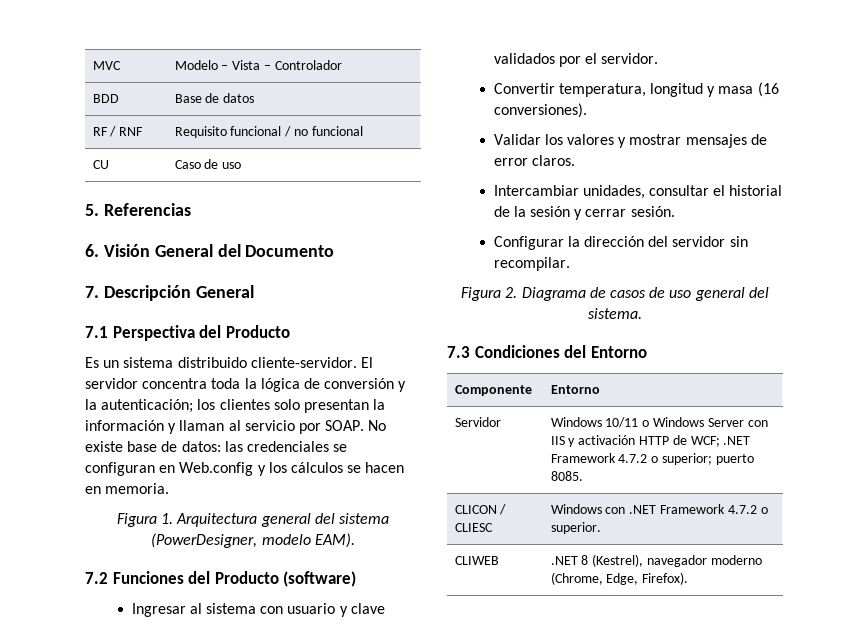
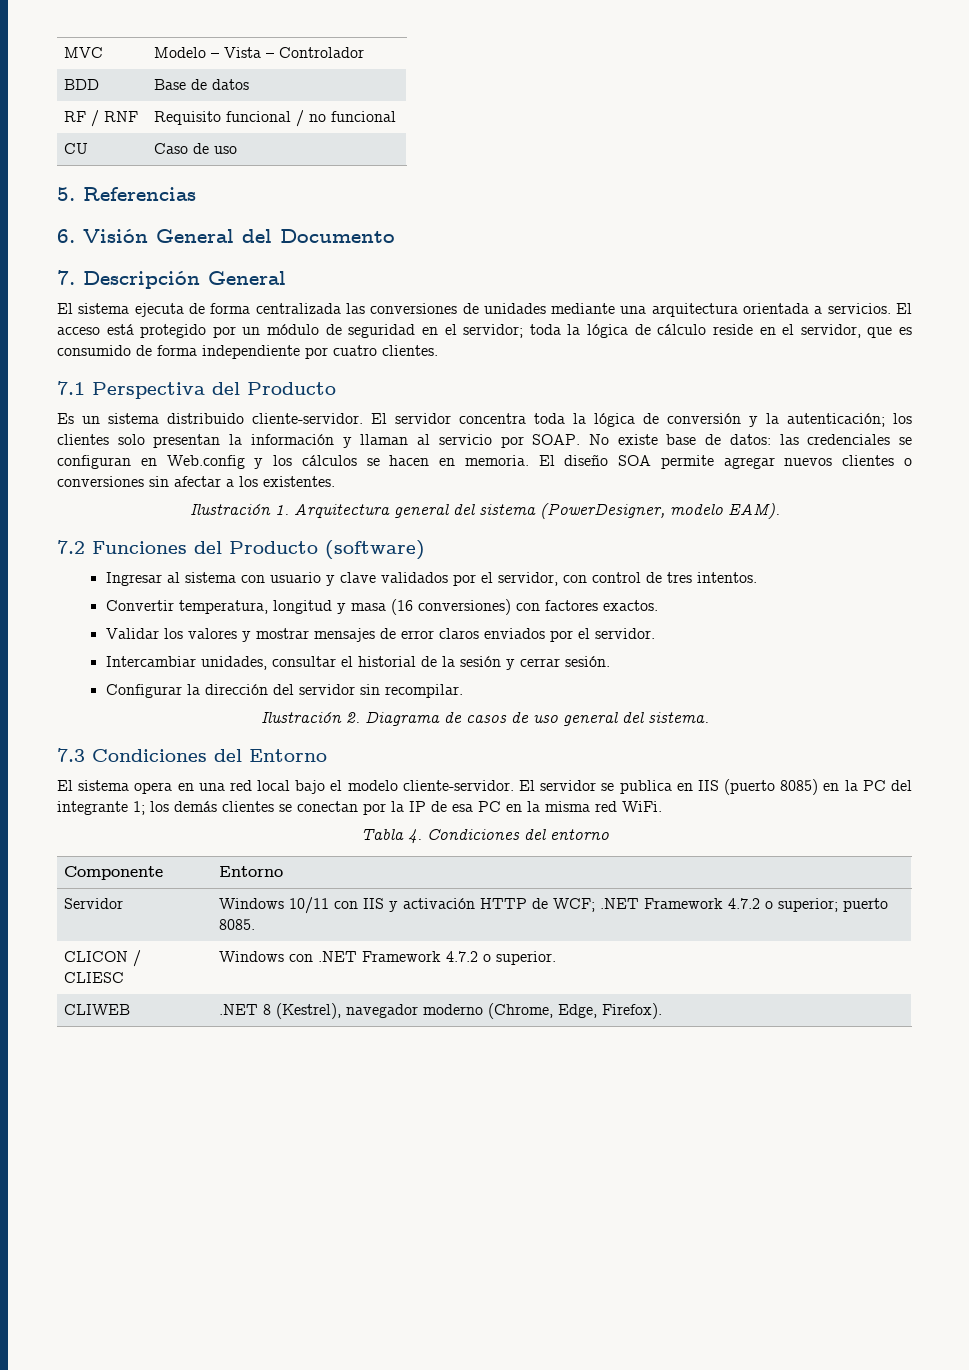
+ El sistema ejecuta de forma centralizada las conversiones de unidades mediante una arquitectura orientada a servicios. El acceso está protegido por un módulo de seguridad en el servidor; toda la lógica de cálculo reside en el servidor, que es consumido de forma independiente por cuatro clientes.
- No existe base de datos: las credenciales se configuran en Web.config y los cálculos se hacen en memoria.
- Figura 1. Arquitectura general del sistema (PowerDesigner, modelo EAM).
+ No existe base de datos: las credenciales se configuran en Web.config y los cálculos se hacen en memoria. El diseño SOA permite agregar nuevos clientes o conversiones sin afectar a los existentes.
+ Ilustración 1. Arquitectura general del sistema (PowerDesigner, modelo EAM).
- Ingresar al sistema con usuario y clave validados por el servidor.
+ Ingresar al sistema con usuario y clave validados por el servidor, con control de tres intentos.
- Convertir temperatura, longitud y masa (16 conversiones).
+ Convertir temperatura, longitud y masa (16 conversiones) con factores exactos.
- Validar los valores y mostrar mensajes de error claros.
+ Validar los valores y mostrar mensajes de error claros enviados por el servidor.
- Figura 2. Diagrama de casos de uso general del sistema.
+ Ilustración 2. Diagrama de casos de uso general del sistema.
+ El sistema opera en una red local bajo el modelo cliente-servidor. El servidor se publica en IIS (puerto 8085) en la PC del integrante 1; los demás clientes se conectan por la IP de esa PC en la misma red WiFi.
+ Tabla 4. Condiciones del entorno
- Servidor | Windows 10/11 o Windows Server con IIS y activación HTTP de WCF; .NET Framework 4.7.2 o superior; puerto 8085.
+ Servidor | Windows 10/11 con IIS y activación HTTP de WCF; .NET Framework 4.7.2 o superior; puerto 8085.

